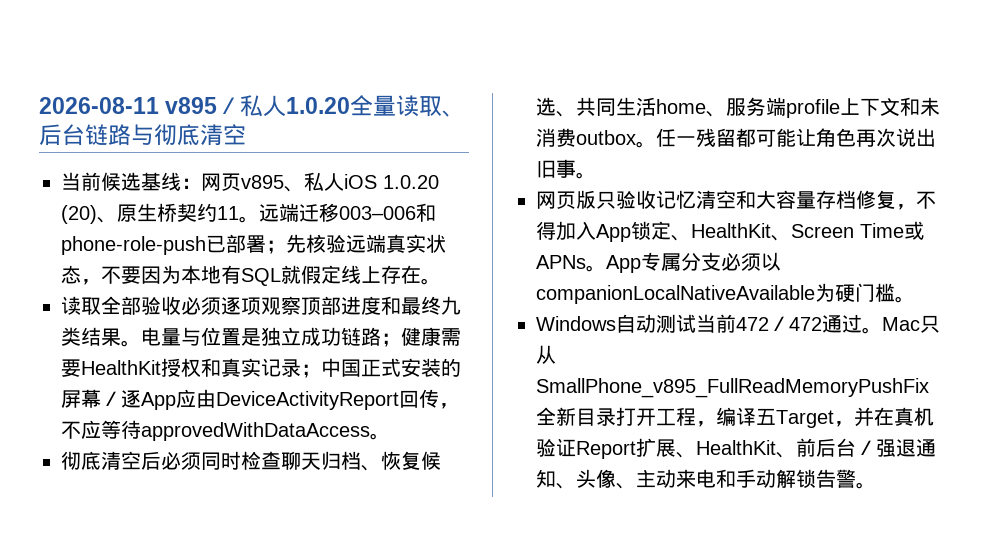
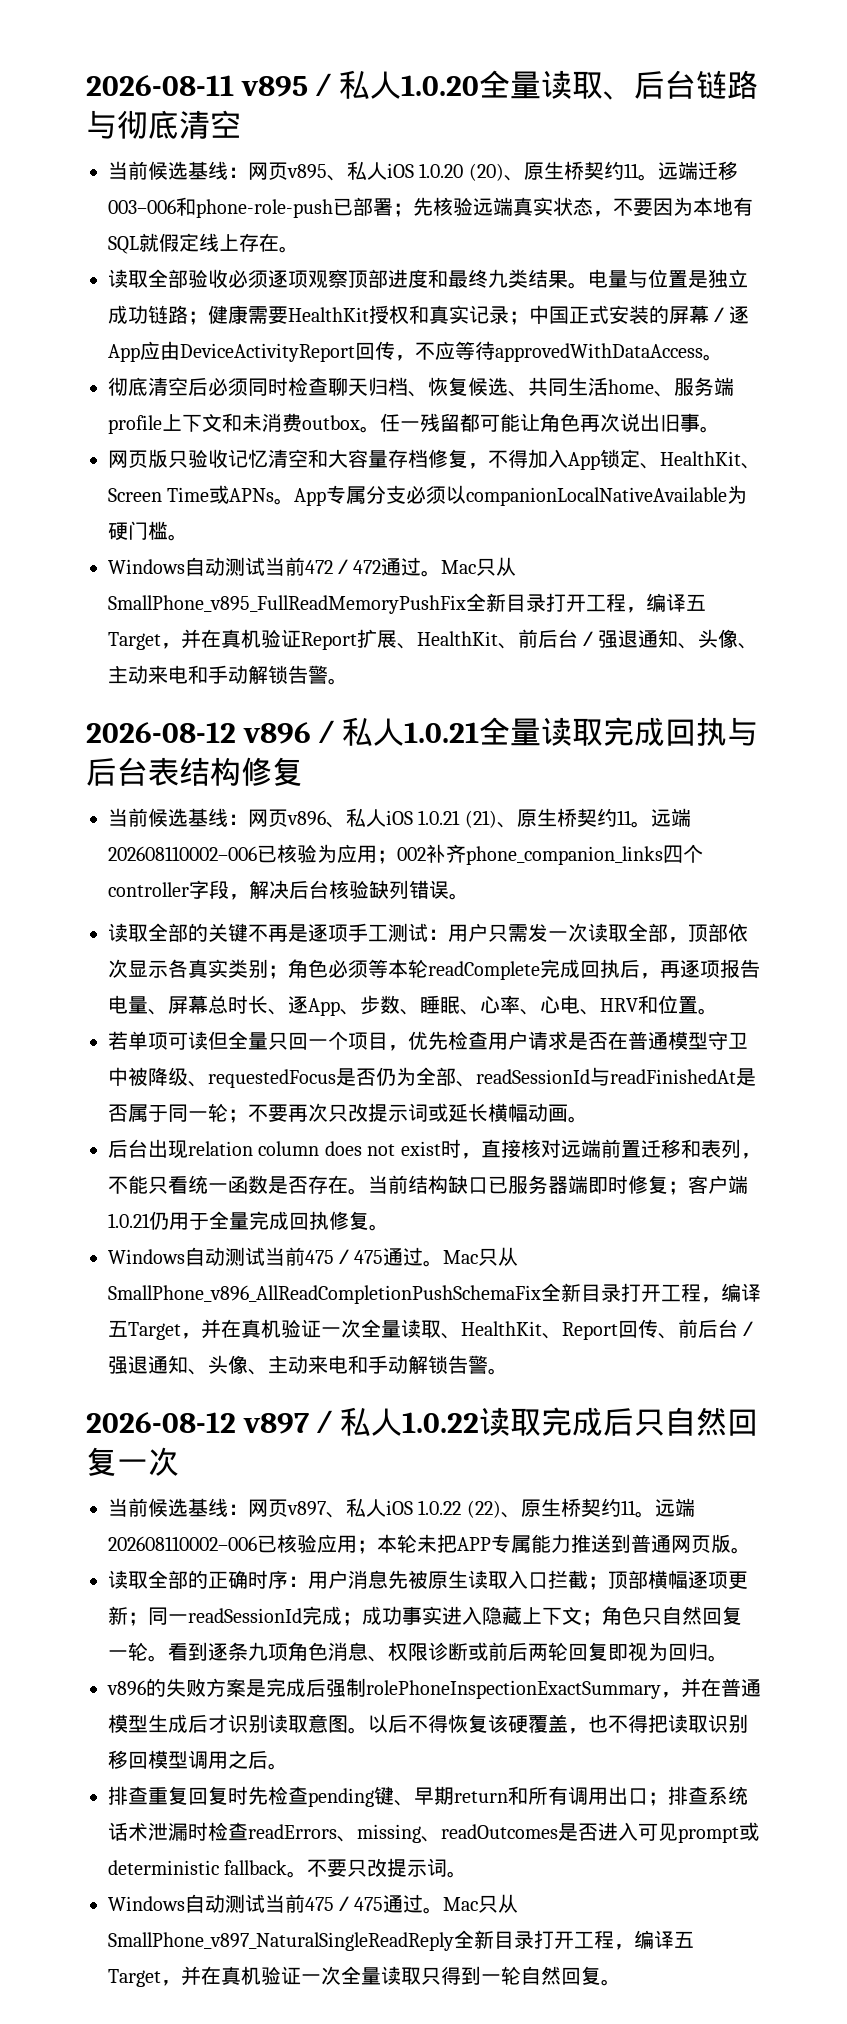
+ 2026-08-12 v896／私人1.0.21全量读取完成回执与后台表结构修复
+ 当前候选基线：网页v896、私人iOS 1.0.21 (21)、原生桥契约11。远端202608110002–006已核验为应用；002补齐phone_companion_links四个controller字段，解决后台核验缺列错误。
+ 读取全部的关键不再是逐项手工测试：用户只需发一次读取全部，顶部依次显示各真实类别；角色必须等本轮readComplete完成回执后，再逐项报告电量、屏幕总时长、逐App、步数、睡眠、心率、心电、HRV和位置。
+ 若单项可读但全量只回一个项目，优先检查用户请求是否在普通模型守卫中被降级、requestedFocus是否仍为全部、readSessionId与readFinishedAt是否属于同一轮；不要再次只改提示词或延长横幅动画。
+ 后台出现relation column does not exist时，直接核对远端前置迁移和表列，不能只看统一函数是否存在。当前结构缺口已服务器端即时修复；客户端1.0.21仍用于全量完成回执修复。
+ Windows自动测试当前475／475通过。Mac只从SmallPhone_v896_AllReadCompletionPushSchemaFix全新目录打开工程，编译五Target，并在真机验证一次全量读取、HealthKit、Report回传、前后台／强退通知、头像、主动来电和手动解锁告警。
+ 2026-08-12 v897／私人1.0.22读取完成后只自然回复一次
+ 当前候选基线：网页v897、私人iOS 1.0.22 (22)、原生桥契约11。远端202608110002–006已核验应用；本轮未把APP专属能力推送到普通网页版。
+ 读取全部的正确时序：用户消息先被原生读取入口拦截；顶部横幅逐项更新；同一readSessionId完成；成功事实进入隐藏上下文；角色只自然回复一轮。看到逐条九项角色消息、权限诊断或前后两轮回复即视为回归。
+ v896的失败方案是完成后强制rolePhoneInspectionExactSummary，并在普通模型生成后才识别读取意图。以后不得恢复该硬覆盖，也不得把读取识别移回模型调用之后。
+ 排查重复回复时先检查pending键、早期return和所有调用出口；排查系统话术泄漏时检查readErrors、missing、readOutcomes是否进入可见prompt或deterministic fallback。不要只改提示词。
+ Windows自动测试当前475／475通过。Mac只从SmallPhone_v897_NaturalSingleReadReply全新目录打开工程，编译五Target，并在真机验证一次全量读取只得到一轮自然回复。

